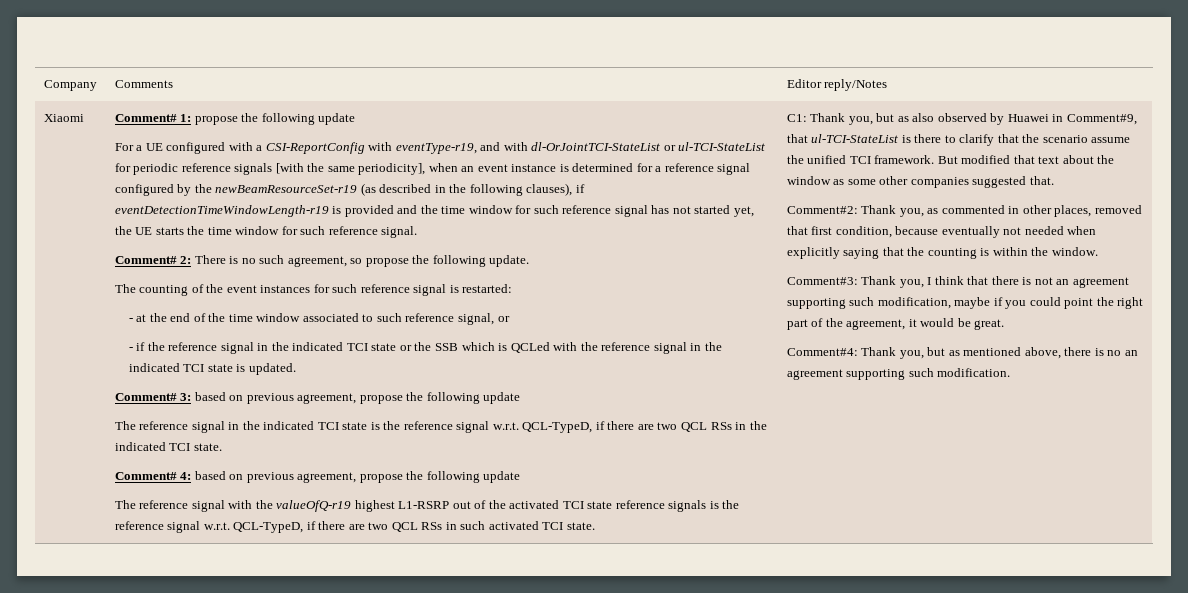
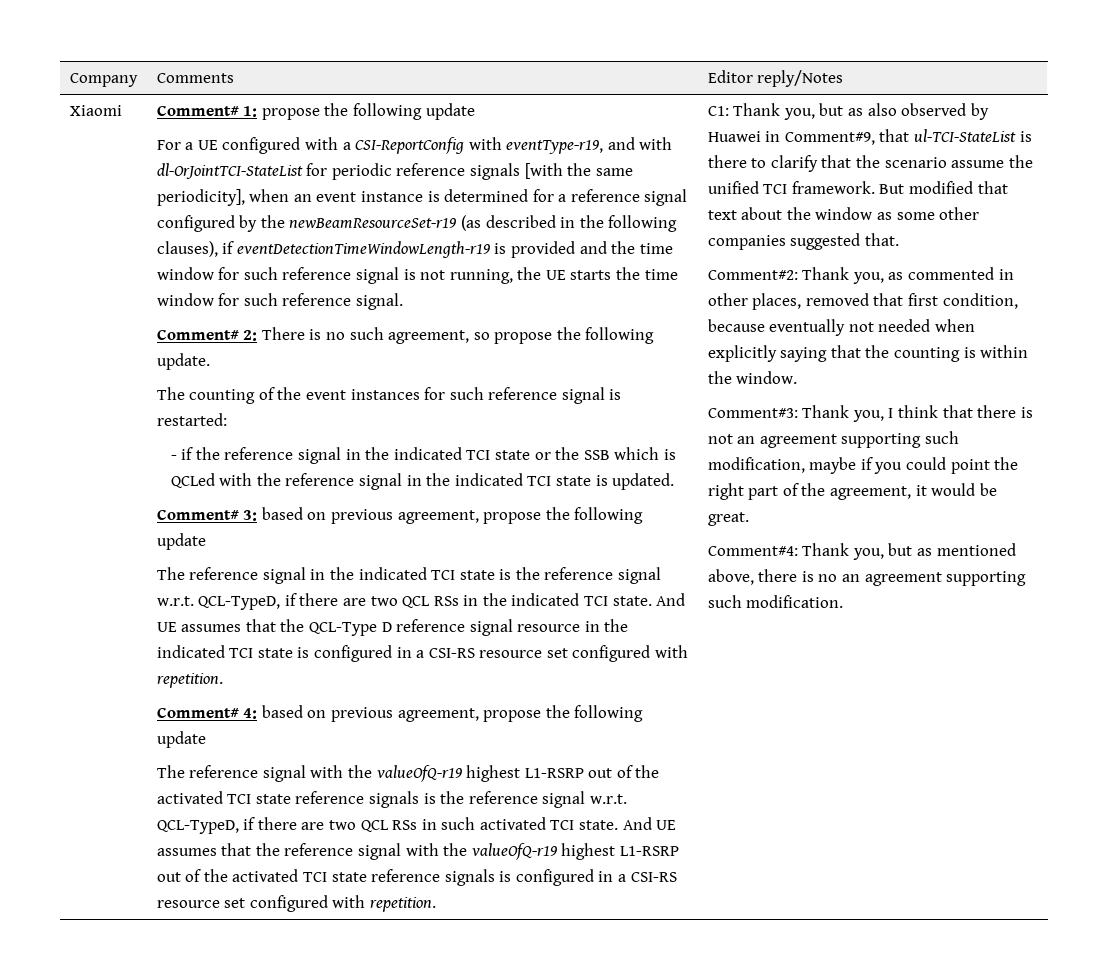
- For a UE configured with a CSI-ReportConfig with eventType-r19, and with dl-OrJointTCI-StateList or ul-TCI-StateList for periodic reference signals [with the same periodicity], when an event instance is determined for a reference signal configured by the newBeamResourceSet-r19 (as described in the following clauses), if eventDetectionTimeWindowLength-r19 is provided and the time window for such reference signal has not started yet, the UE starts the time window for such reference signal.
+ For a UE configured with a CSI-ReportConfig with eventType-r19, and with dl-OrJointTCI-StateList for periodic reference signals [with the same periodicity], when an event instance is determined for a reference signal configured by the newBeamResourceSet-r19 (as described in the following clauses), if eventDetectionTimeWindowLength-r19 is provided and the time window for such reference signal is not running, the UE starts the time window for such reference signal.
- - at the end of the time window associated to such reference signal, or
+ And UE assumes that the QCL-Type D reference signal resource in the indicated TCI state is configured in a CSI-RS resource set configured with repetition.
+ And UE assumes that the reference signal with the valueOfQ-r19 highest L1-RSRP out of the activated TCI state reference signals is configured in a CSI-RS resource set configured with repetition.

